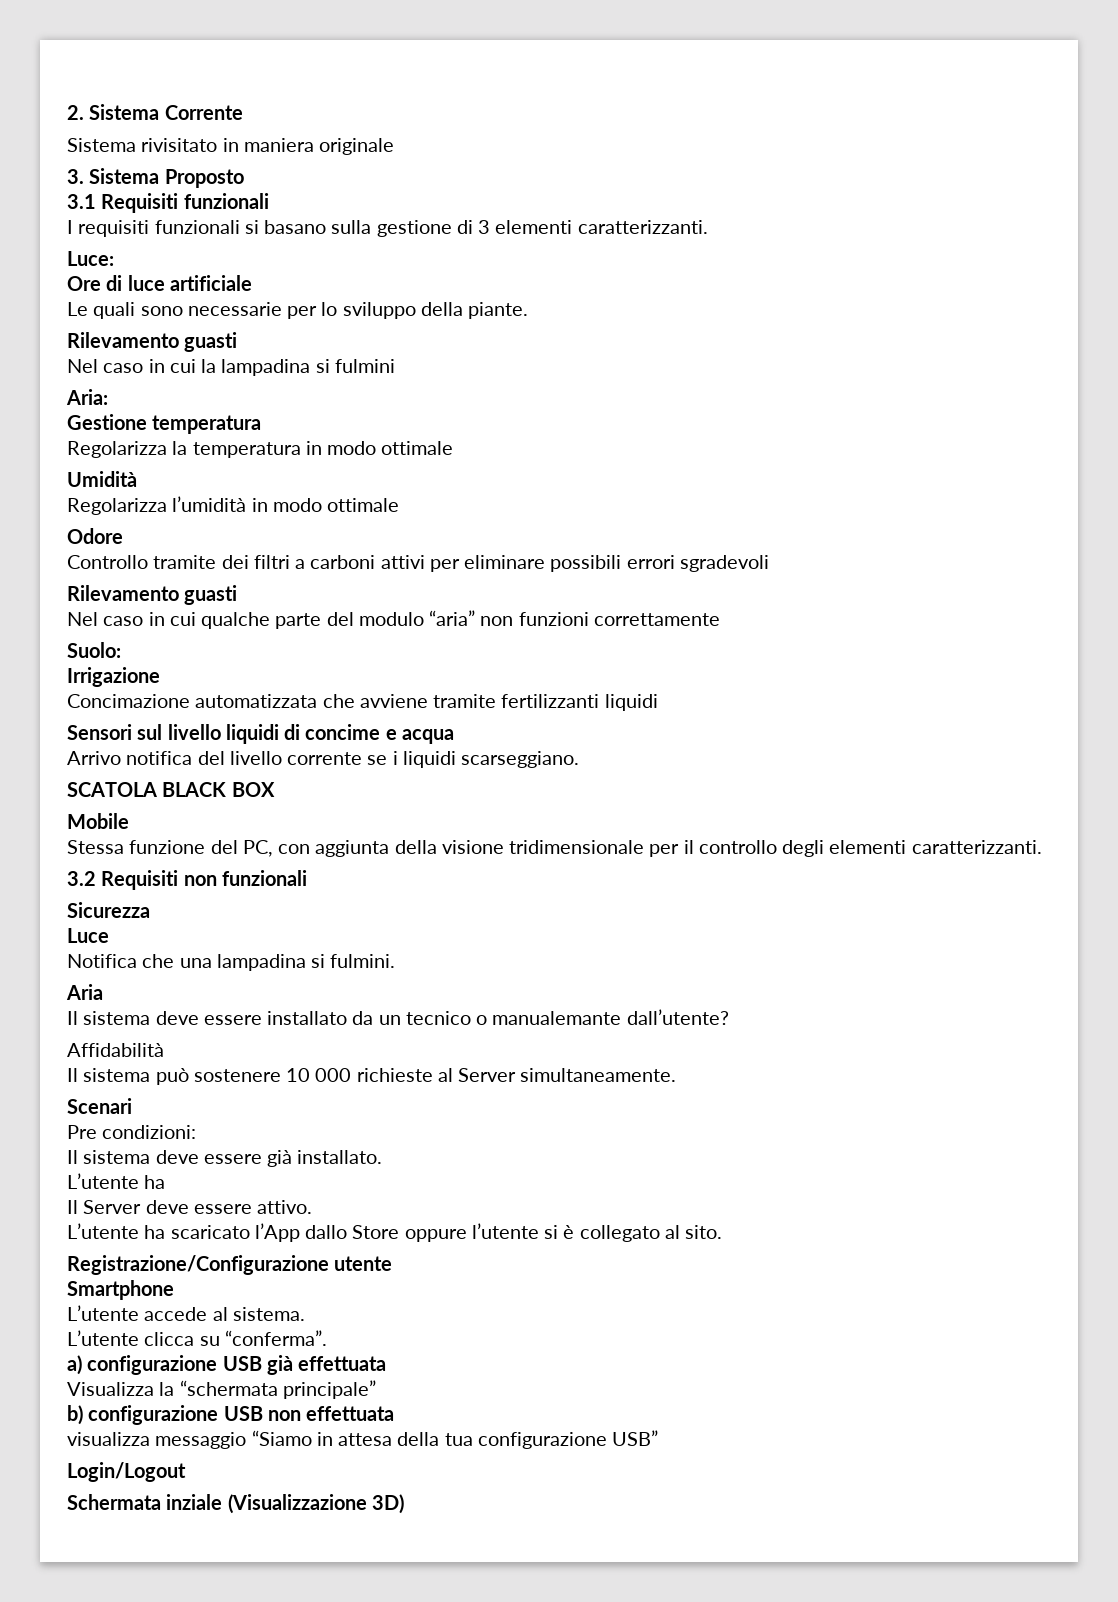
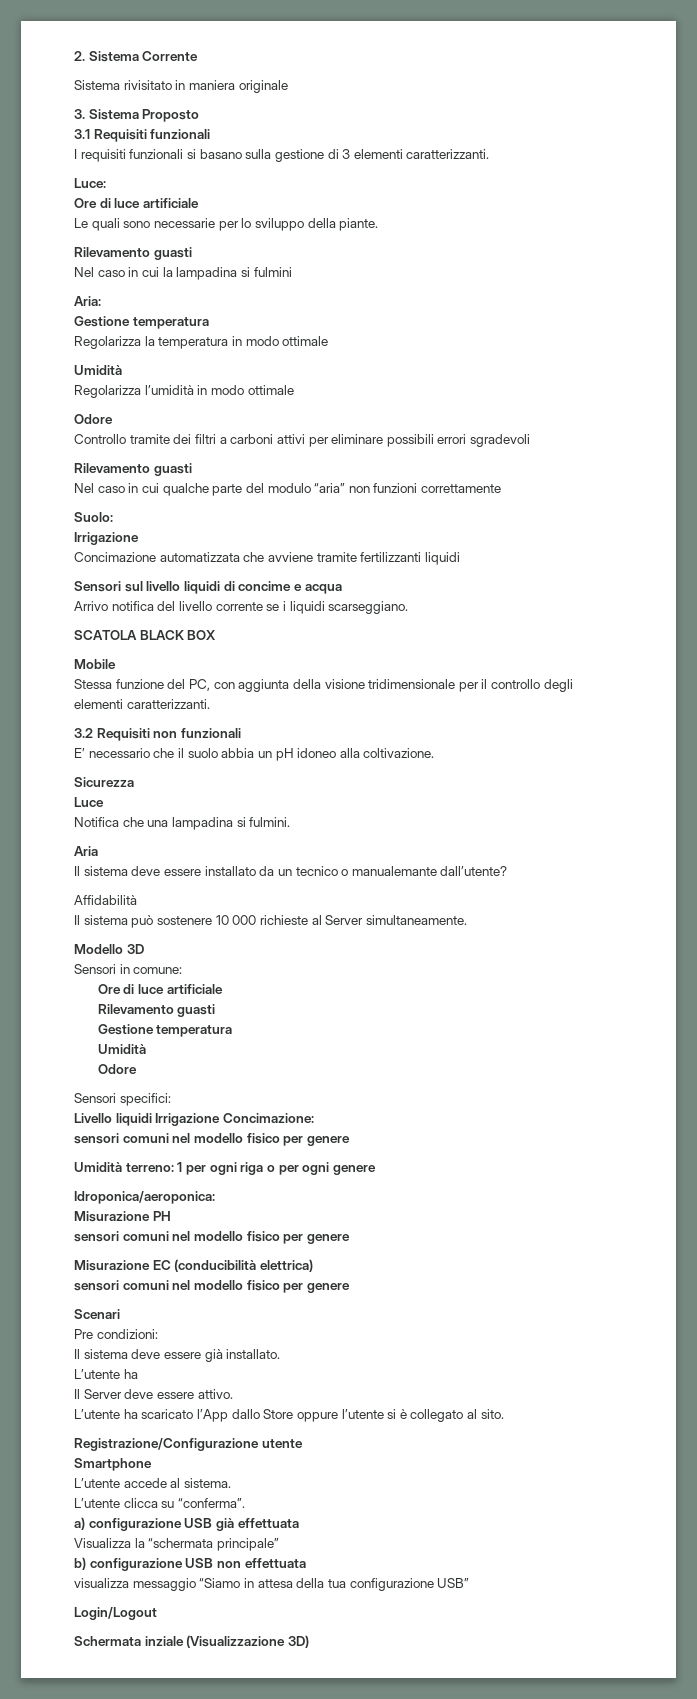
+ E’ necessario che il suolo abbia un pH idoneo alla coltivazione.
+ Modello 3D
+ Sensori in comune:
+ Ore di luce artificiale
+ Rilevamento guasti
+ Gestione temperatura
+ Umidità
+ Odore
+ Sensori specifici:
+ Livello liquidi Irrigazione Concimazione:
+ sensori comuni nel modello fisico per genere
+ Umidità terreno: 1 per ogni riga o per ogni genere
+ Idroponica/aeroponica:
+ Misurazione PH
+ sensori comuni nel modello fisico per genere
+ Misurazione EC (conducibilità elettrica)
+ sensori comuni nel modello fisico per genere

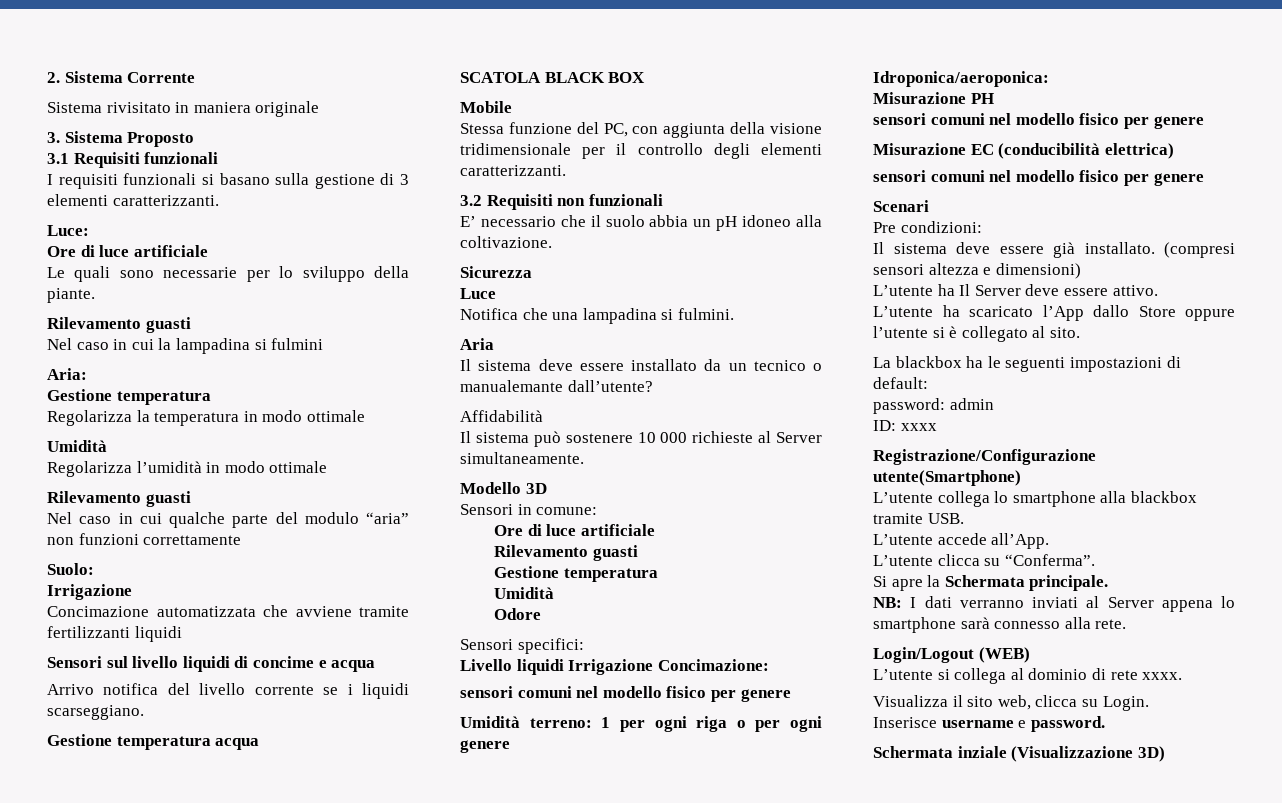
  Regolarizza l’umidità in modo ottimale
- Odore
- Controllo tramite dei filtri a carboni attivi per eliminare possibili errori sgradevoli
+ Gestione temperatura acqua
- Il sistema deve essere già installato.
- L’utente ha
- Il Server deve essere attivo.
+ Il sistema deve essere già installato. (compresi sensori altezza e dimensioni)
+ L’utente ha Il Server deve essere attivo.
- Registrazione/Configurazione utente
- Smartphone
+ La blackbox ha le seguenti impostazioni di default:
+ password: admin
+ ID: xxxx
+ Registrazione/Configurazione utente(Smartphone)
+ L’utente collega lo smartphone alla blackbox tramite USB.
- L’utente accede al sistema.
+ L’utente accede all’App.
- L’utente clicca su “conferma”.
- a) configurazione USB già effettuata
- Visualizza la “schermata principale”
- b) configurazione USB non effettuata
- visualizza messaggio “Siamo in attesa della tua configurazione USB”
- Login/Logout
+ L’utente clicca su “Conferma”.
+ Si apre la Schermata principale.
+ NB: I dati verranno inviati al Server appena lo smartphone sarà connesso alla rete.
+ Login/Logout (WEB)
+ L’utente si collega al dominio di rete xxxx.
+ Visualizza il sito web, clicca su Login.
+ Inserisce username e password.

